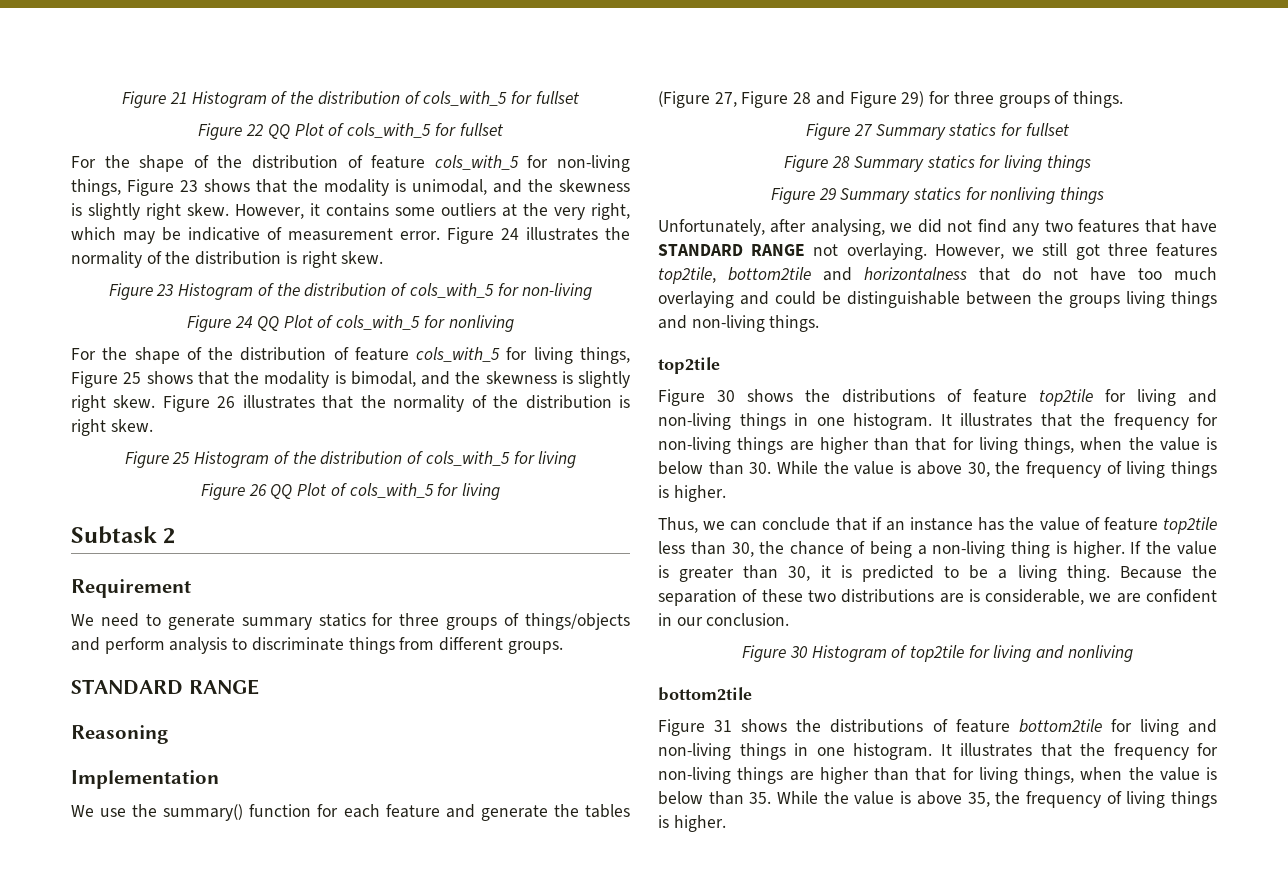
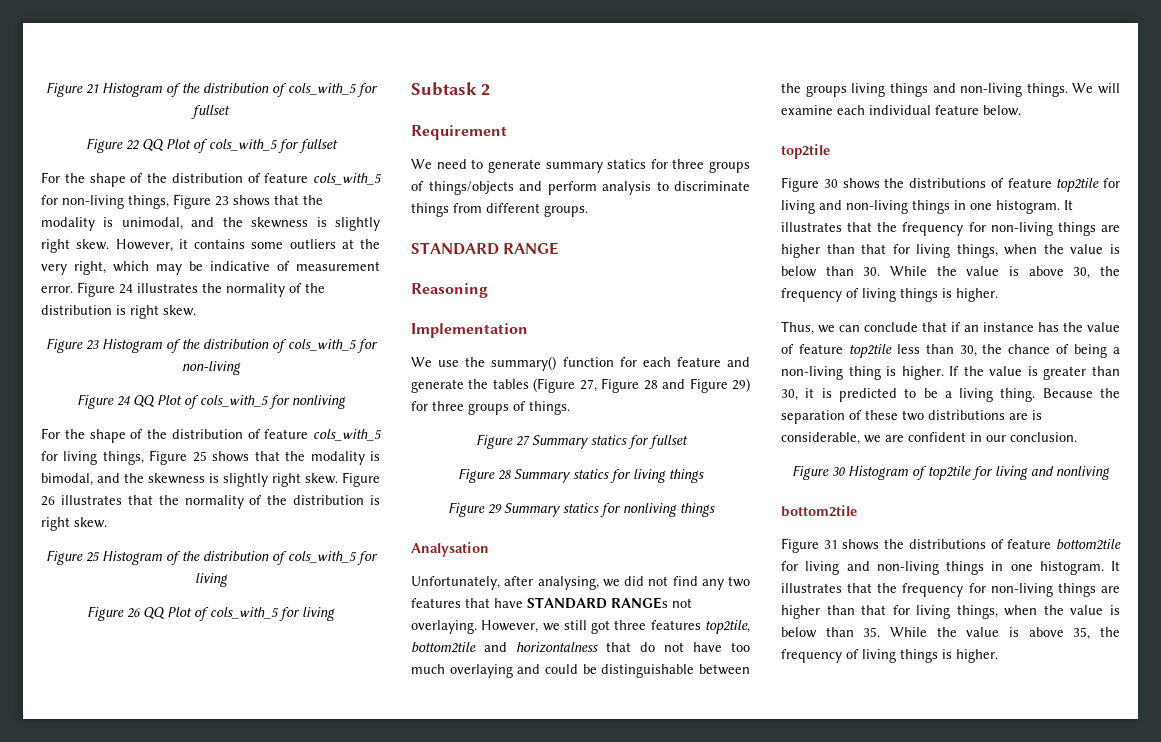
+ Analysation
- Unfortunately, after analysing, we did not find any two features that have STANDARD RANGE not overlaying.
+ Unfortunately, after analysing, we did not find any two features that have STANDARD RANGEs not overlaying.
+ We will examine each individual feature below.

